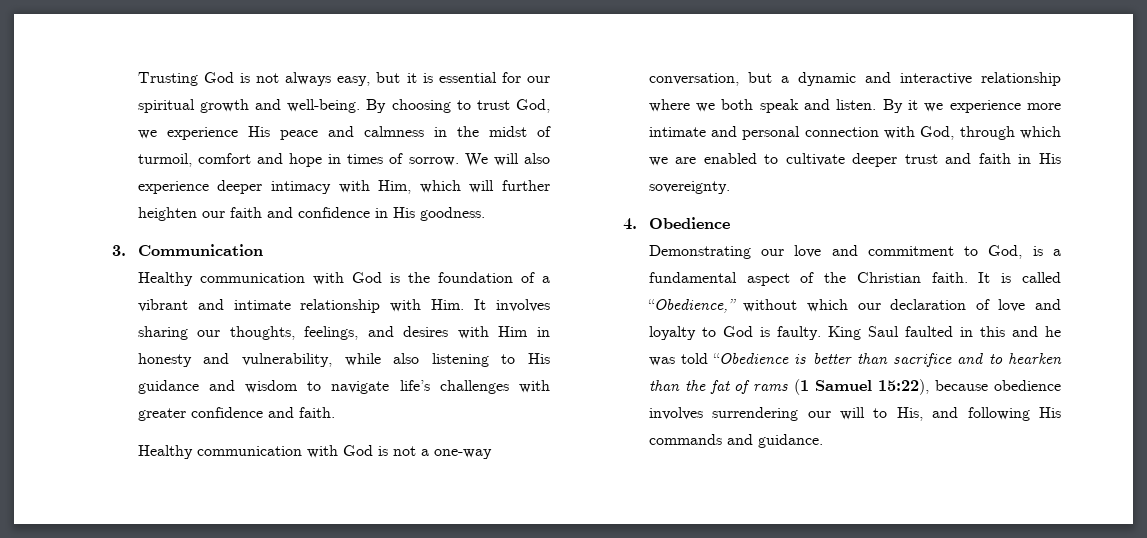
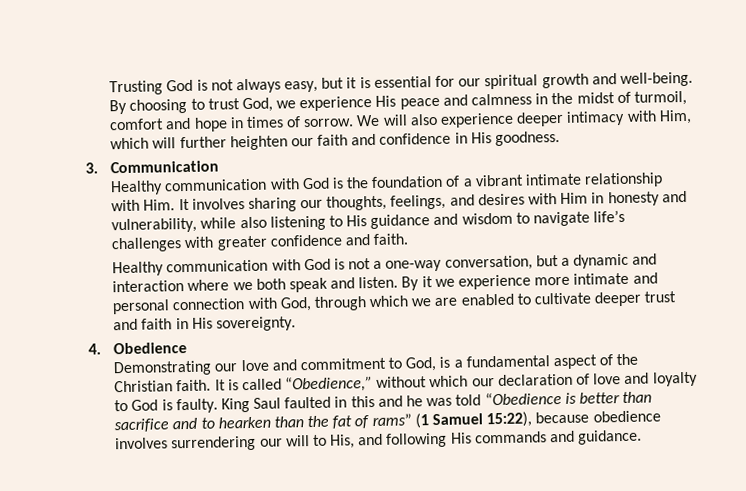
- Healthy communication with God is the foundation of a vibrant and intimate relationship with Him. It involves sharing our thoughts, feelings, and desires with Him in honesty and vulnerability, while also listening to His guidance and wisdom to navigate life’s challenges with greater confidence and faith.
+ Healthy communication with God is the foundation of a vibrant intimate relationship with Him. It involves sharing our thoughts, feelings, and desires with Him in honesty and vulnerability, while also listening to His guidance and wisdom to navigate life’s challenges with greater confidence and faith.
- Healthy communication with God is not a one-way conversation, but a dynamic and interactive relationship where we both speak and listen.
+ Healthy communication with God is not a one-way conversation, but a dynamic and interaction where we both speak and listen.
- King Saul faulted in this and he was told “Obedience is better than sacrifice and to hearken than the fat of rams (1 Samuel 15:22), because obedience involves surrendering our will to His, and following His commands and guidance.
+ King Saul faulted in this and he was told “Obedience is better than sacrifice and to hearken than the fat of rams” (1 Samuel 15:22), because obedience involves surrendering our will to His, and following His commands and guidance.

